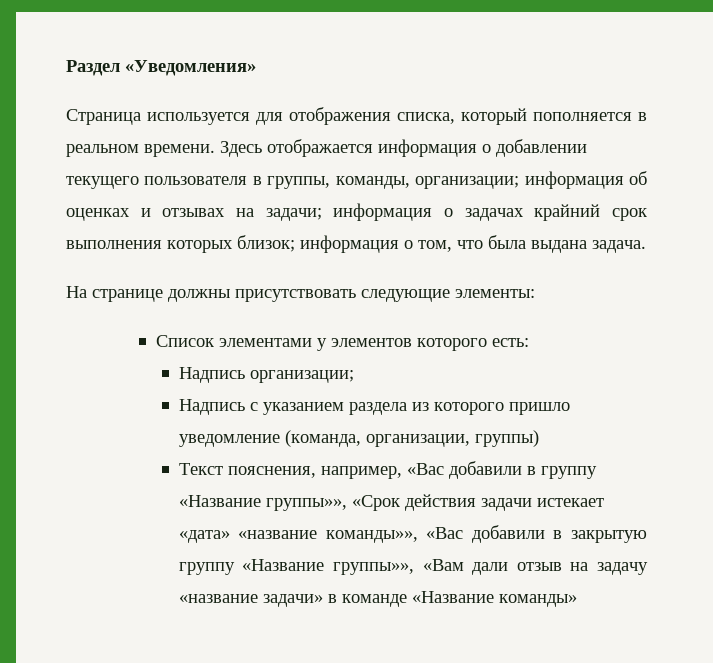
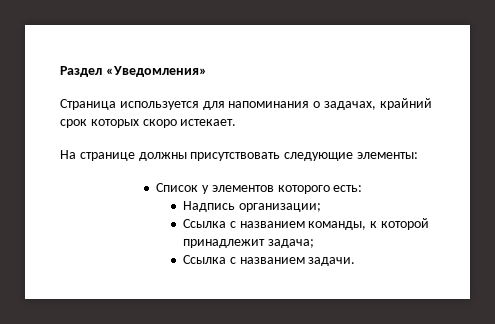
- Страница используется для отображения списка, который пополняется в реальном времени. Здесь отображается информация о добавлении текущего пользователя в группы, команды, организации; информация об оценках и отзывах на задачи; информация о задачах крайний срок выполнения которых близок; информация о том, что была выдана задача.
+ Страница используется для напоминания о задачах, крайний срок которых скоро истекает.
- Список элементами у элементов которого есть:
+ Список у элементов которого есть:
- Надпись с указанием раздела из которого пришло уведомление (команда, организации, группы)
- Текст пояcнения, например, «Вас добавили в группу «Название группы»», «Срок действия задачи истекает «дата» «название команды»», «Вас добавили в закрытую группу «Название группы»», «Вам дали отзыв на задачу «название задачи» в команде «Название команды»
+ Ссылка с названием команды, к которой принадлежит задача;
+ Ссылка с названием задачи.

